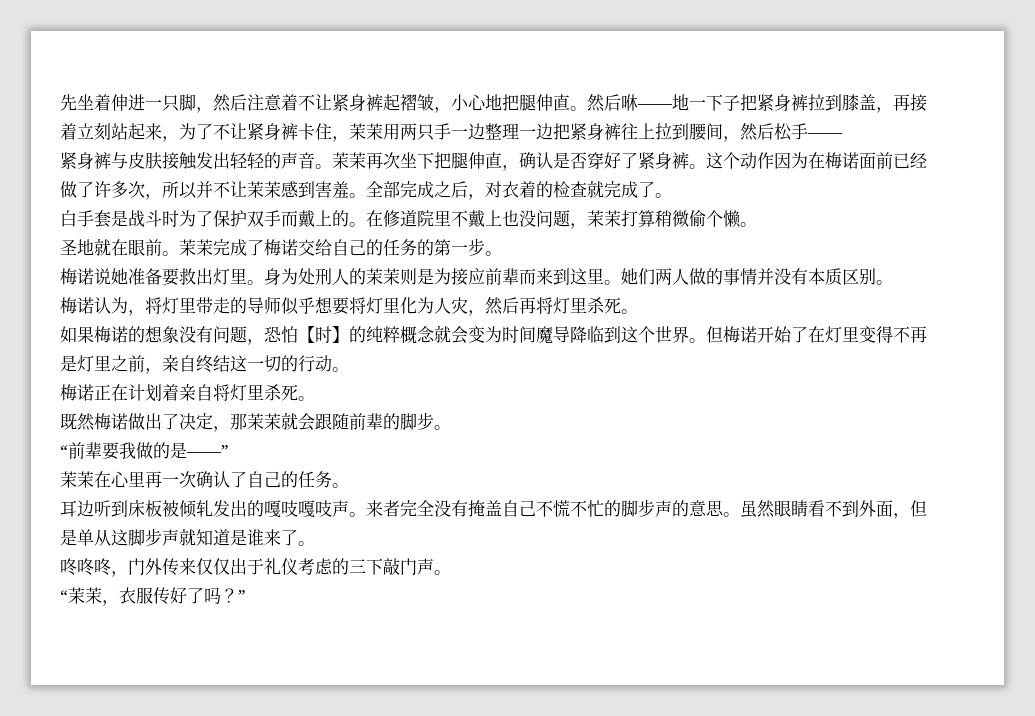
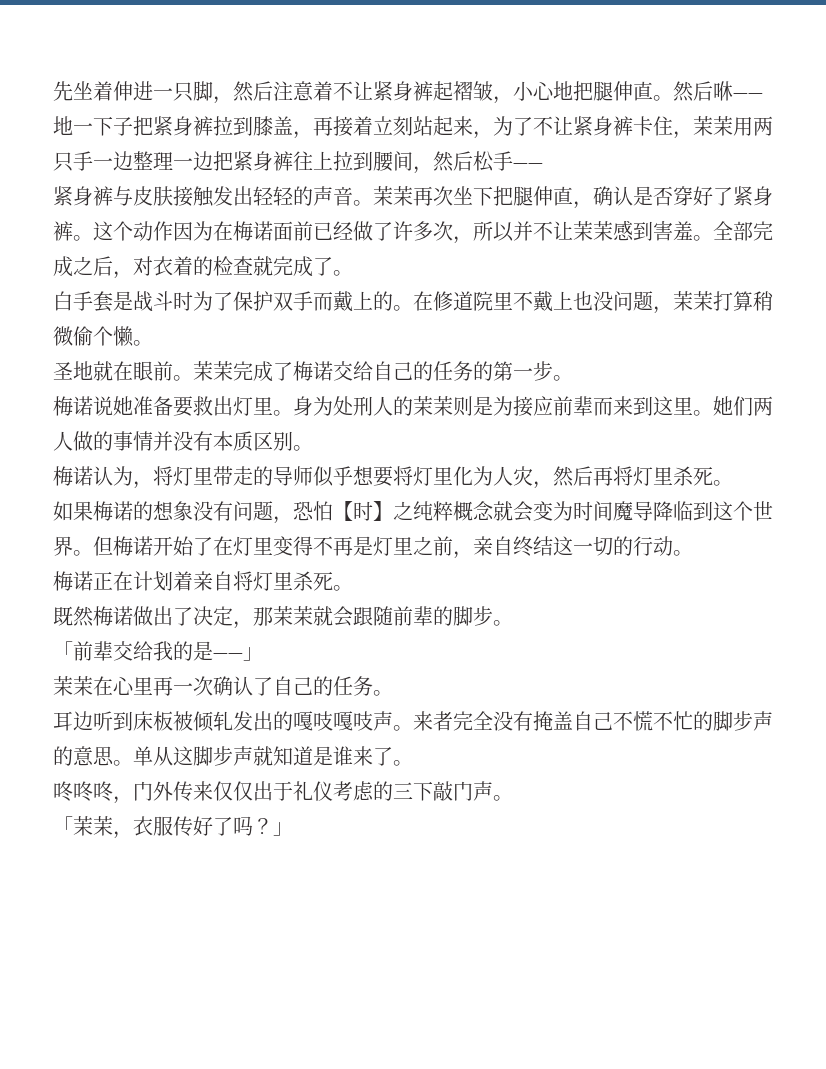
- 如果梅诺的想象没有问题，恐怕【时】的纯粹概念就会变为时间魔导降临到这个世界。
+ 如果梅诺的想象没有问题，恐怕【时】之纯粹概念就会变为时间魔导降临到这个世界。
- “前辈要我做的是——”
+ 「前辈交给我的是——」
- 虽然眼睛看不到外面，但是单从这脚步声就知道是谁来了。
+ 单从这脚步声就知道是谁来了。
- “茉茉，衣服传好了吗？”
+ 「茉茉，衣服传好了吗？」

